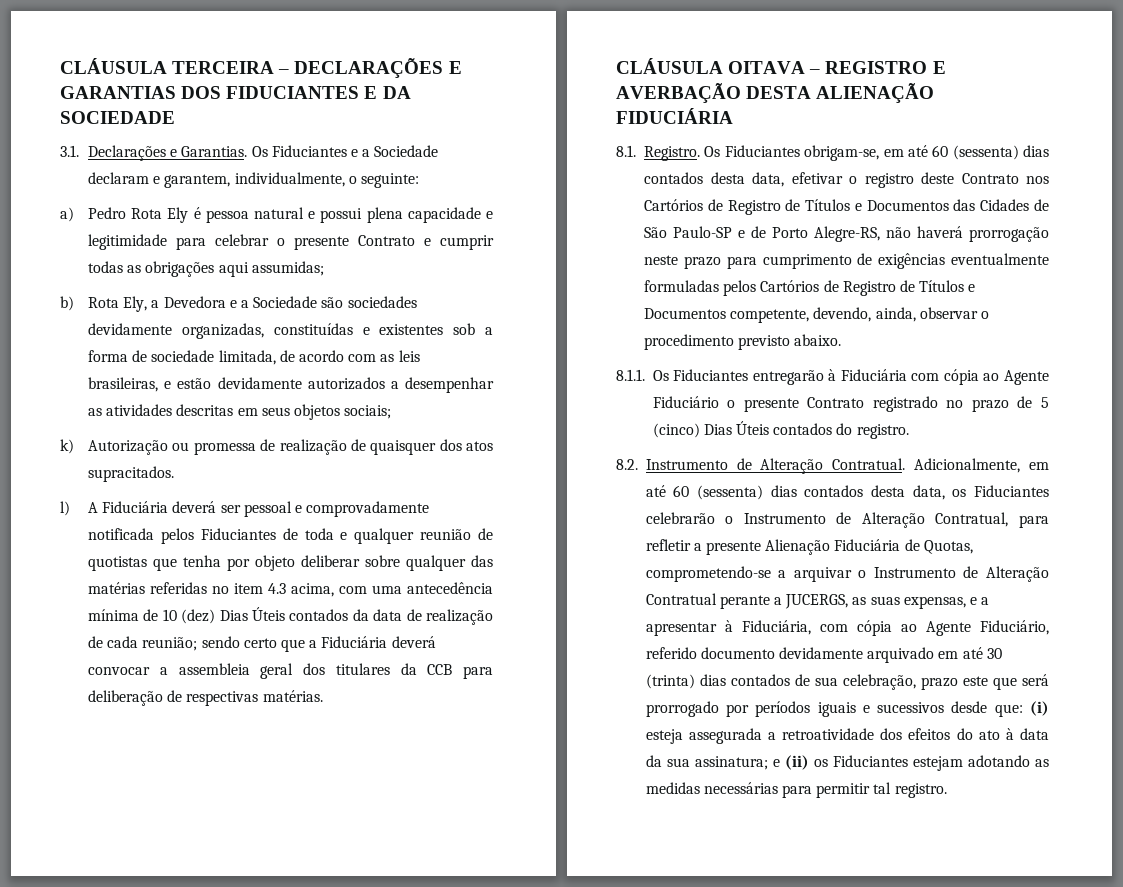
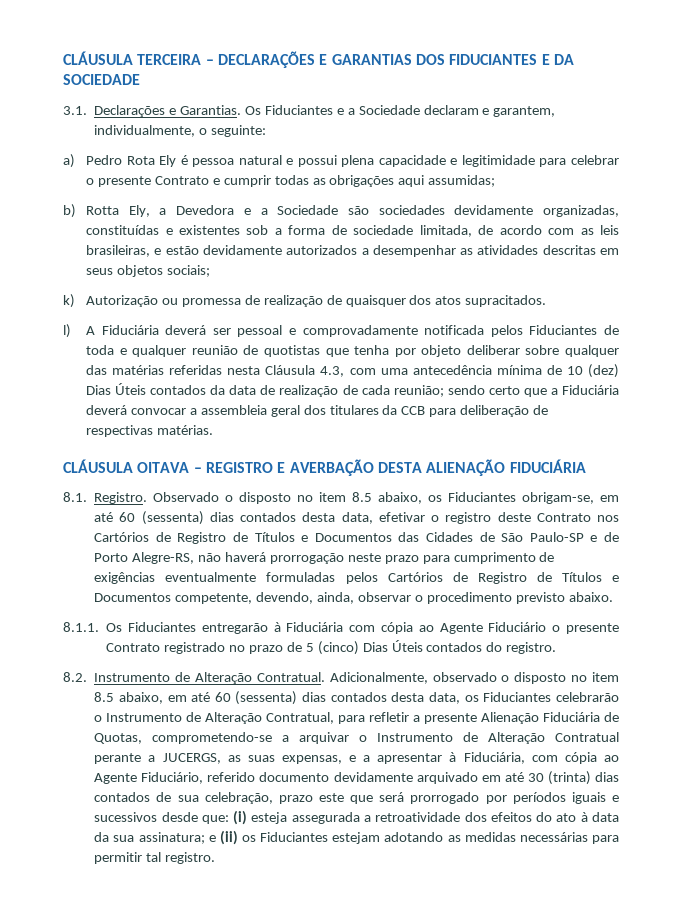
- b) Rota Ely, a Devedora e a Sociedade são sociedades devidamente organizadas, constituídas e existentes sob a forma de sociedade limitada, de acordo com as leis brasileiras, e estão devidamente autorizados a desempenhar as atividades descritas em seus objetos sociais;
+ b) Rotta Ely, a Devedora e a Sociedade são sociedades devidamente organizadas, constituídas e existentes sob a forma de sociedade limitada, de acordo com as leis brasileiras, e estão devidamente autorizados a desempenhar as atividades descritas em seus objetos sociais;
- l) A Fiduciária deverá ser pessoal e comprovadamente notificada pelos Fiduciantes de toda e qualquer reunião de quotistas que tenha por objeto deliberar sobre qualquer das matérias referidas no item 4.3 acima, com uma antecedência mínima de 10 (dez) Dias Úteis contados da data de realização de cada reunião;
+ l) A Fiduciária deverá ser pessoal e comprovadamente notificada pelos Fiduciantes de toda e qualquer reunião de quotistas que tenha por objeto deliberar sobre qualquer das matérias referidas nesta Cláusula 4.3, com uma antecedência mínima de 10 (dez) Dias Úteis contados da data de realização de cada reunião;
- Os Fiduciantes obrigam-se, em até 60 (sessenta) dias contados desta data, efetivar o registro deste Contrato nos Cartórios de Registro de Títulos e Documentos das Cidades de São Paulo-SP e de Porto Alegre-RS, não haverá prorrogação neste prazo para cumprimento de exigências eventualmente formuladas pelos Cartórios de Registro de Títulos e Documentos competente, devendo, ainda, observar o procedimento previsto abaixo.
+ Observado o disposto no item 8.5 abaixo, os Fiduciantes obrigam-se, em até 60 (sessenta) dias contados desta data, efetivar o registro deste Contrato nos Cartórios de Registro de Títulos e Documentos das Cidades de São Paulo-SP e de Porto Alegre-RS, não haverá prorrogação neste prazo para cumprimento de exigências eventualmente formuladas pelos Cartórios de Registro de Títulos e Documentos competente, devendo, ainda, observar o procedimento previsto abaixo.
- Adicionalmente, em até 60 (sessenta) dias contados desta data, os Fiduciantes celebrarão o Instrumento de Alteração Contratual, para refletir a presente Alienação Fiduciária de Quotas, comprometendo-se a arquivar o Instrumento de Alteração Contratual perante a JUCERGS, as suas expensas, e a apresentar à Fiduciária, com cópia ao Agente Fiduciário, referido documento devidamente arquivado em até 30 (trinta) dias contados de sua celebração, prazo este que será prorrogado por períodos iguais e sucessivos desde que:
+ Adicionalmente, observado o disposto no item 8.5 abaixo, em até 60 (sessenta) dias contados desta data, os Fiduciantes celebrarão o Instrumento de Alteração Contratual, para refletir a presente Alienação Fiduciária de Quotas, comprometendo-se a arquivar o Instrumento de Alteração Contratual perante a JUCERGS, as suas expensas, e a apresentar à Fiduciária, com cópia ao Agente Fiduciário, referido documento devidamente arquivado em até 30 (trinta) dias contados de sua celebração, prazo este que será prorrogado por períodos iguais e sucessivos desde que:

